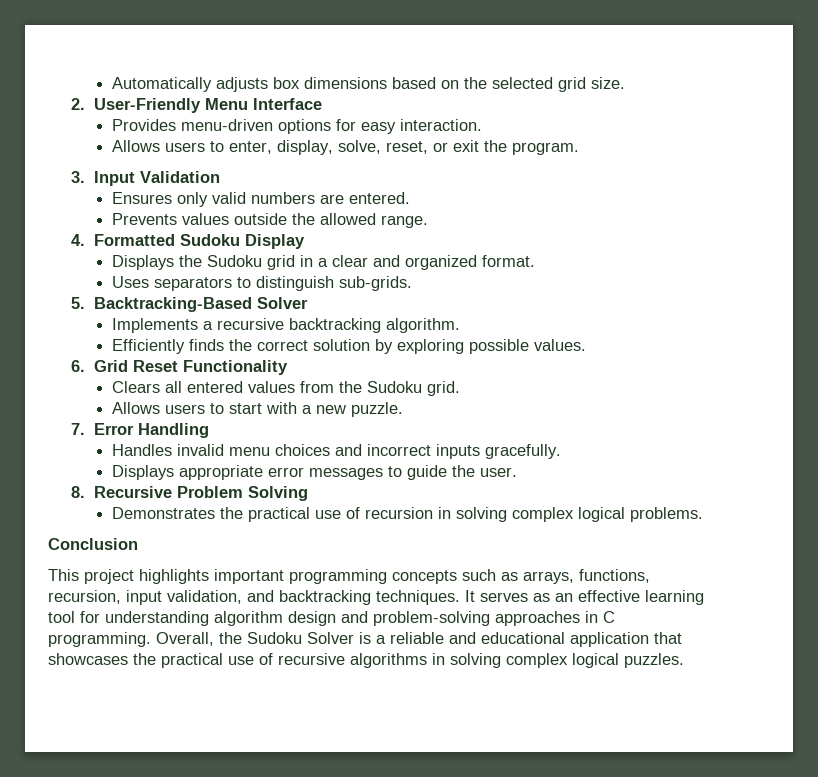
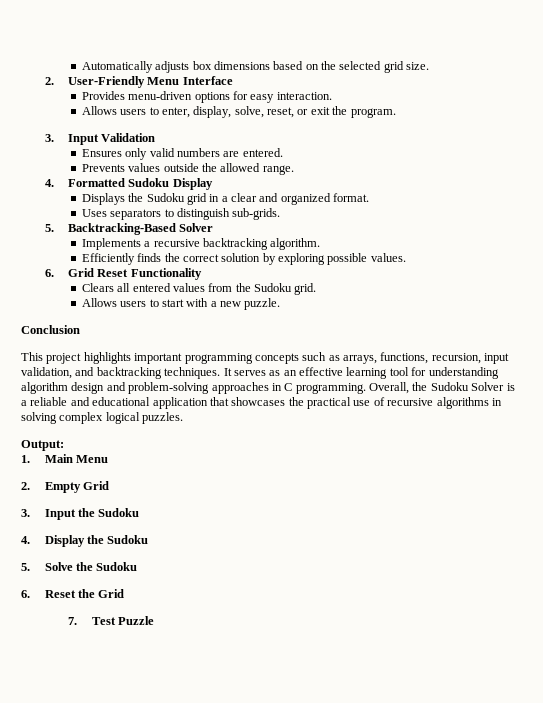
- 7. Error Handling
- Handles invalid menu choices and incorrect inputs gracefully.
- Displays appropriate error messages to guide the user.
- 8. Recursive Problem Solving
- Demonstrates the practical use of recursion in solving complex logical problems.
+ Output:
+ 1. Main Menu
+ 2. Empty Grid
+ 3. Input the Sudoku
+ 4. Display the Sudoku
+ 5. Solve the Sudoku
+ 6. Reset the Grid
+ 7. Test Puzzle

